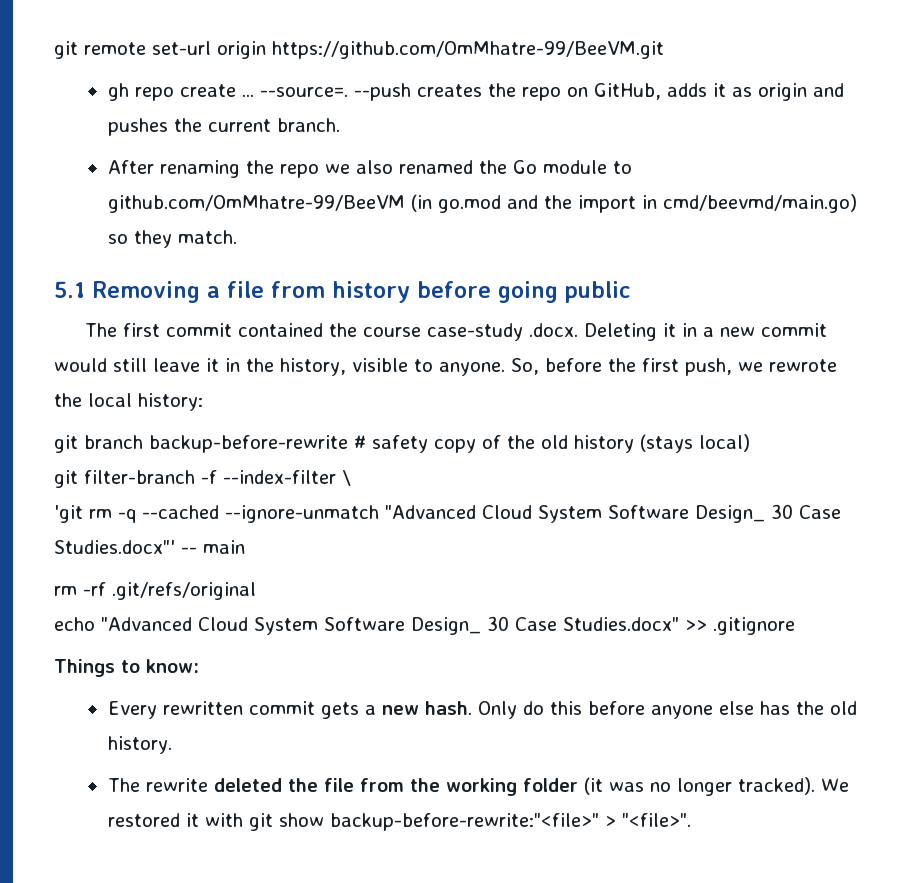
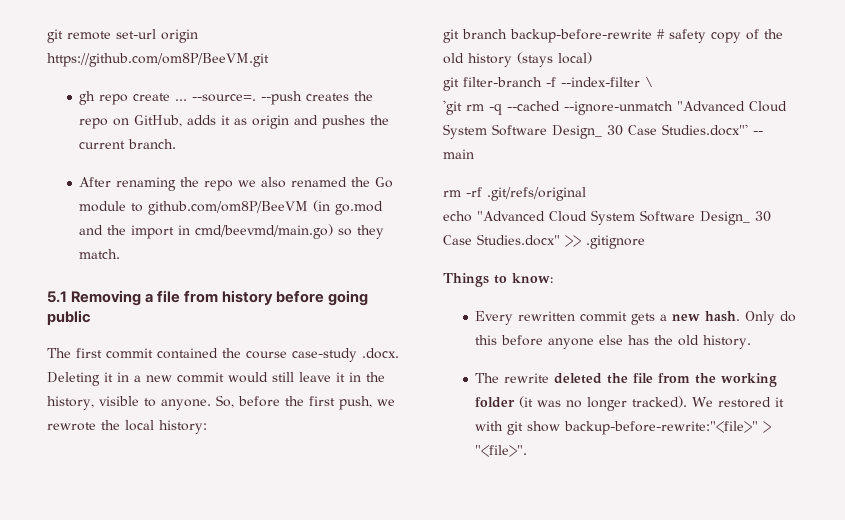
- git remote set-url origin https://github.com/OmMhatre-99/BeeVM.git
+ git remote set-url origin https://github.com/om8P/BeeVM.git
- After renaming the repo we also renamed the Go module to github.com/OmMhatre-99/BeeVM (in go.mod and the import in cmd/beevmd/main.go) so they match.
+ After renaming the repo we also renamed the Go module to github.com/om8P/BeeVM (in go.mod and the import in cmd/beevmd/main.go) so they match.

